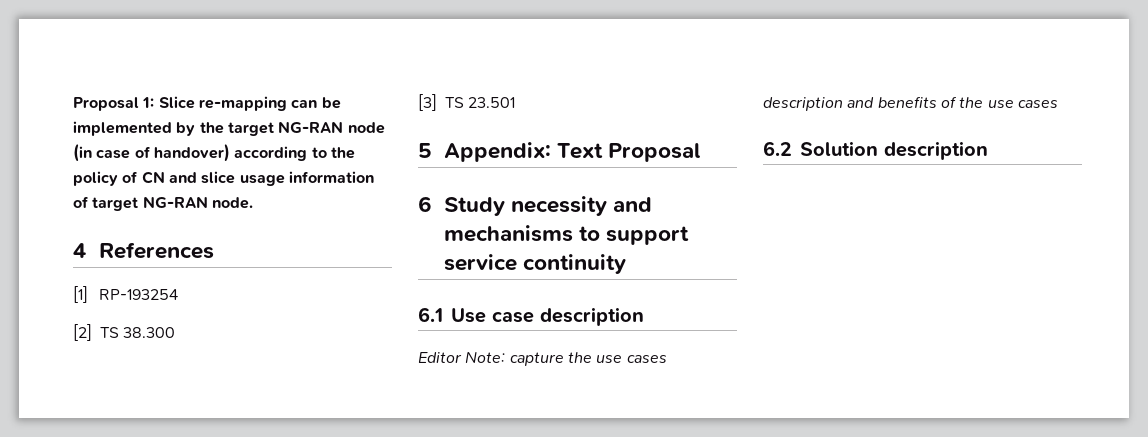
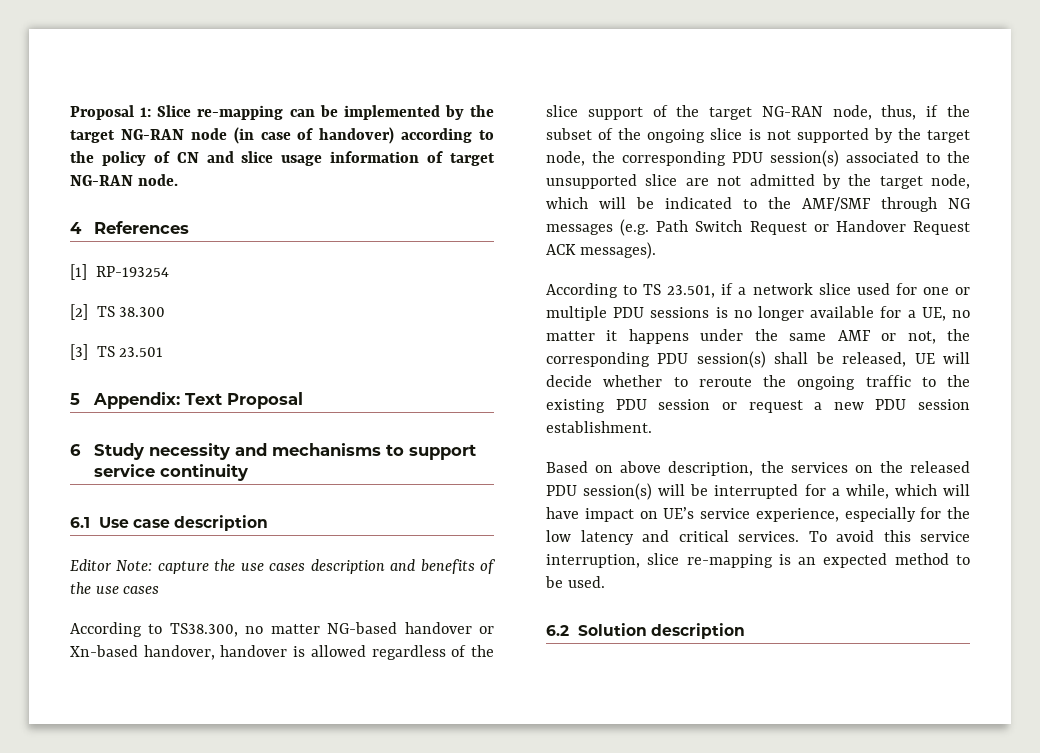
+ According to TS38.300, no matter NG-based handover or Xn-based handover, handover is allowed regardless of the slice support of the target NG-RAN node, thus, if the subset of the ongoing slice is not supported by the target node, the corresponding PDU session(s) associated to the unsupported slice are not admitted by the target node, which will be indicated to the AMF/SMF through NG messages (e.g. Path Switch Request or Handover Request ACK messages).
+ According to TS 23.501, if a network slice used for one or multiple PDU sessions is no longer available for a UE, no matter it happens under the same AMF or not, the corresponding PDU session(s) shall be released, UE will decide whether to reroute the ongoing traffic to the existing PDU session or request a new PDU session establishment.
+ Based on above description, the services on the released PDU session(s) will be interrupted for a while, which will have impact on UE’s service experience, especially for the low latency and critical services. To avoid this service interruption, slice re-mapping is an expected method to be used.

